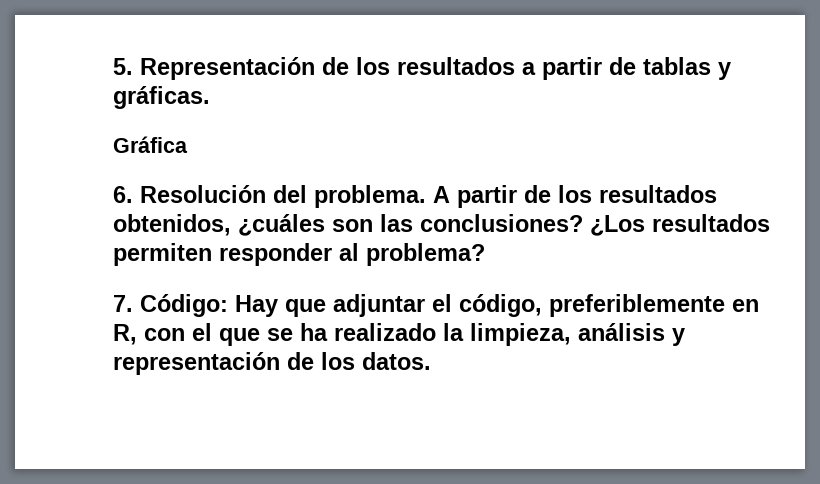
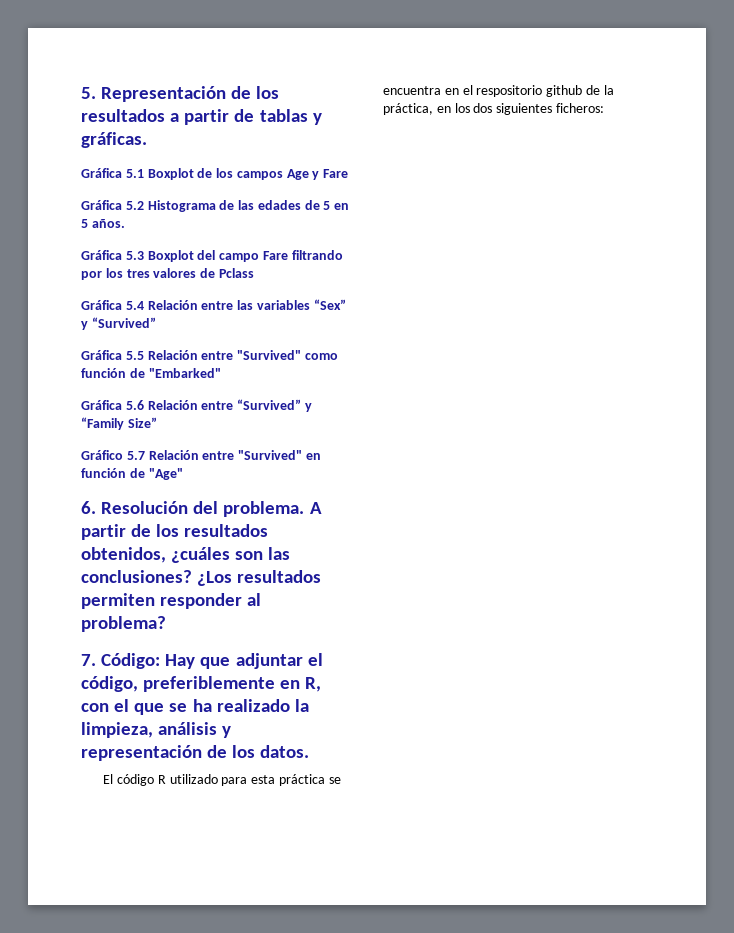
- Gráfica
+ Gráfica 5.1 Boxplot de los campos Age y Fare
+ Gráfica 5.2 Histograma de las edades de 5 en 5 años.
+ Gráfica 5.3 Boxplot del campo Fare filtrando por los tres valores de Pclass
+ Gráfica 5.4 Relación entre las variables “Sex” y “Survived”
+ Gráfica 5.5 Relación entre "Survived" como función de "Embarked"
+ Gráfica 5.6 Relación entre “Survived” y “Family Size”
+ Gráfico 5.7 Relación entre "Survived" en función de "Age"
+ El código R utilizado para esta práctica se encuentra en el respositorio github de la práctica, en los dos siguientes ficheros:

